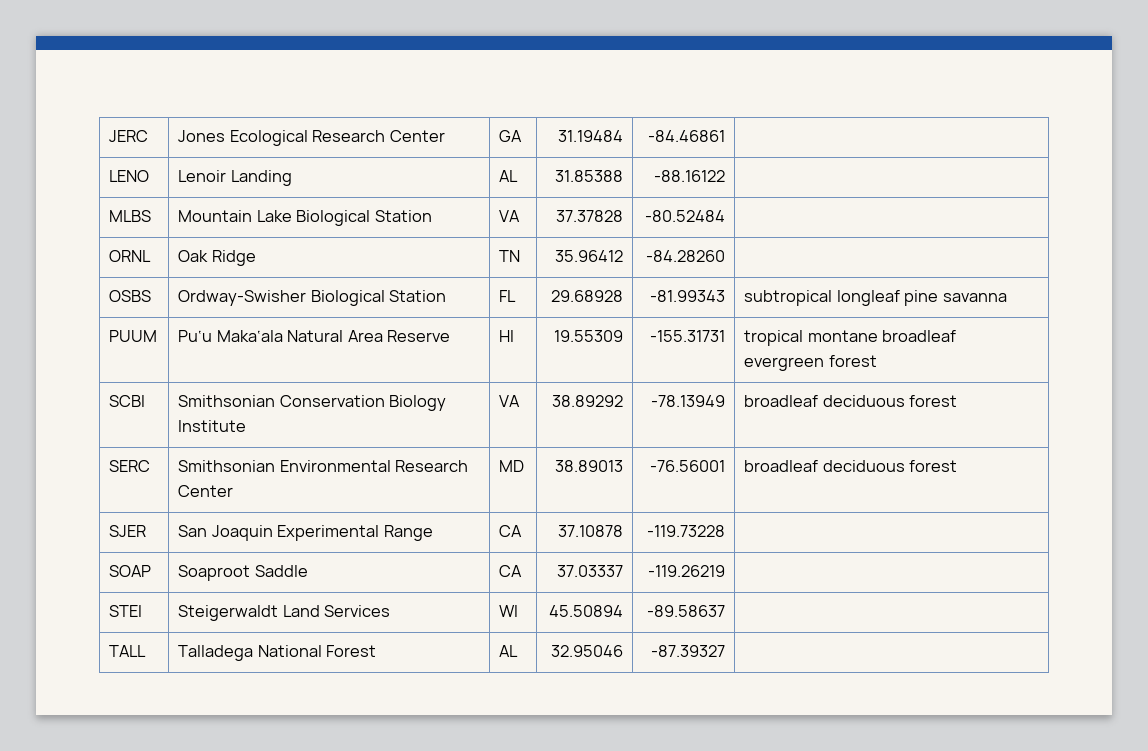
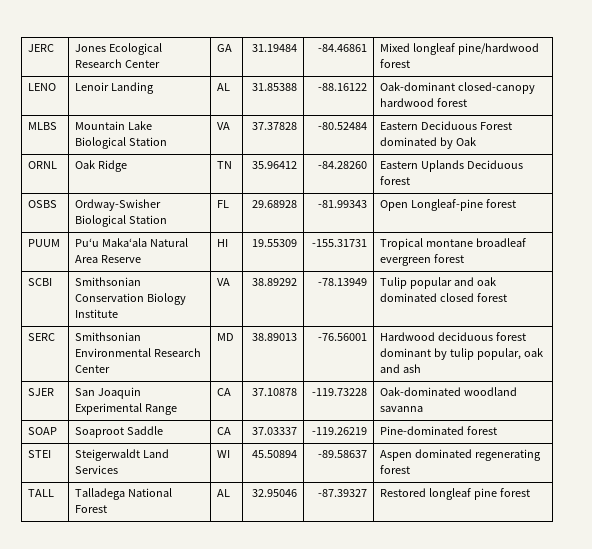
- JERC | Jones Ecological Research Center | GA | 31.19484 | -84.46861 |
+ JERC | Jones Ecological Research Center | GA | 31.19484 | -84.46861 | Mixed longleaf pine/hardwood forest
- LENO | Lenoir Landing | AL | 31.85388 | -88.16122 |
+ LENO | Lenoir Landing | AL | 31.85388 | -88.16122 | Oak-dominant closed-canopy hardwood forest
- MLBS | Mountain Lake Biological Station | VA | 37.37828 | -80.52484 |
+ MLBS | Mountain Lake Biological Station | VA | 37.37828 | -80.52484 | Eastern Deciduous Forest dominated by Oak
- ORNL | Oak Ridge | TN | 35.96412 | -84.28260 |
+ ORNL | Oak Ridge | TN | 35.96412 | -84.28260 | Eastern Uplands Deciduous forest
- OSBS | Ordway-Swisher Biological Station | FL | 29.68928 | -81.99343 | subtropical longleaf pine savanna
+ OSBS | Ordway-Swisher Biological Station | FL | 29.68928 | -81.99343 | Open Longleaf-pine forest
- PUUM | Pu‘u Maka‘ala Natural Area Reserve | HI | 19.55309 | -155.31731 | tropical montane broadleaf evergreen forest
+ PUUM | Pu‘u Maka‘ala Natural Area Reserve | HI | 19.55309 | -155.31731 | Tropical montane broadleaf evergreen forest
- SCBI | Smithsonian Conservation Biology Institute | VA | 38.89292 | -78.13949 | broadleaf deciduous forest
+ SCBI | Smithsonian Conservation Biology Institute | VA | 38.89292 | -78.13949 | Tulip popular and oak dominated closed forest
- SERC | Smithsonian Environmental Research Center | MD | 38.89013 | -76.56001 | broadleaf deciduous forest
+ SERC | Smithsonian Environmental Research Center | MD | 38.89013 | -76.56001 | Hardwood deciduous forest dominant by tulip popular, oak and ash
- SJER | San Joaquin Experimental Range | CA | 37.10878 | -119.73228 |
+ SJER | San Joaquin Experimental Range | CA | 37.10878 | -119.73228 | Oak-dominated woodland savanna
- SOAP | Soaproot Saddle | CA | 37.03337 | -119.26219 |
+ SOAP | Soaproot Saddle | CA | 37.03337 | -119.26219 | Pine-dominated forest
- STEI | Steigerwaldt Land Services | WI | 45.50894 | -89.58637 |
+ STEI | Steigerwaldt Land Services | WI | 45.50894 | -89.58637 | Aspen dominated regenerating forest
- TALL | Talladega National Forest | AL | 32.95046 | -87.39327 |
+ TALL | Talladega National Forest | AL | 32.95046 | -87.39327 | Restored longleaf pine forest

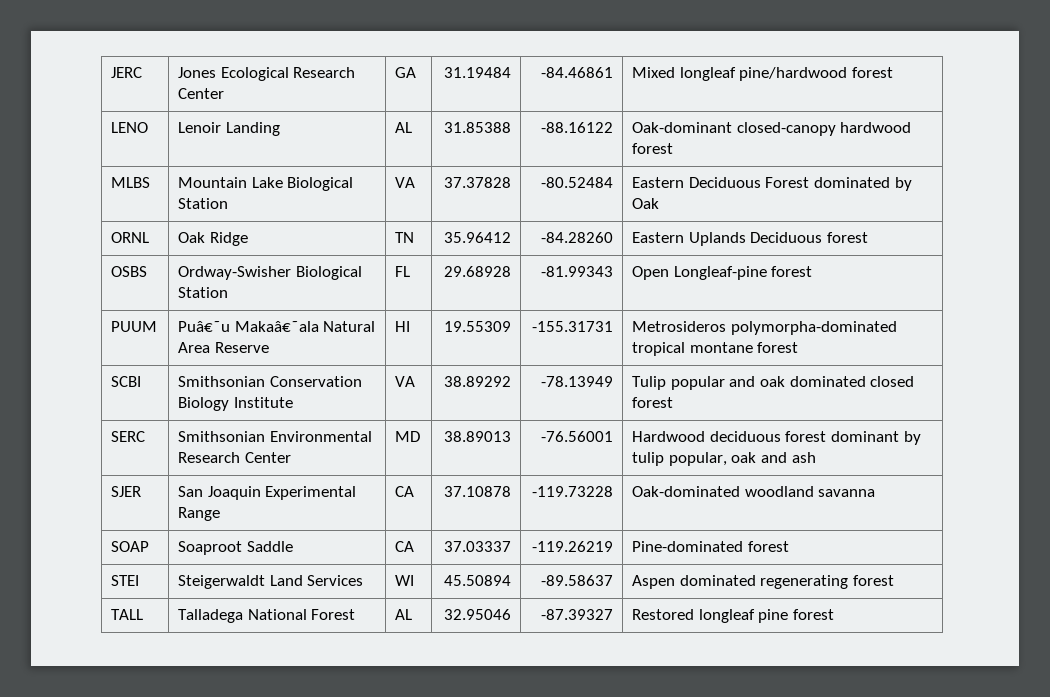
- PUUM | Pu‘u Maka‘ala Natural Area Reserve | HI | 19.55309 | -155.31731 | Tropical montane broadleaf evergreen forest
+ PUUM | Puâ€˜u Makaâ€˜ala Natural Area Reserve | HI | 19.55309 | -155.31731 | Metrosideros polymorpha-dominated tropical montane forest

